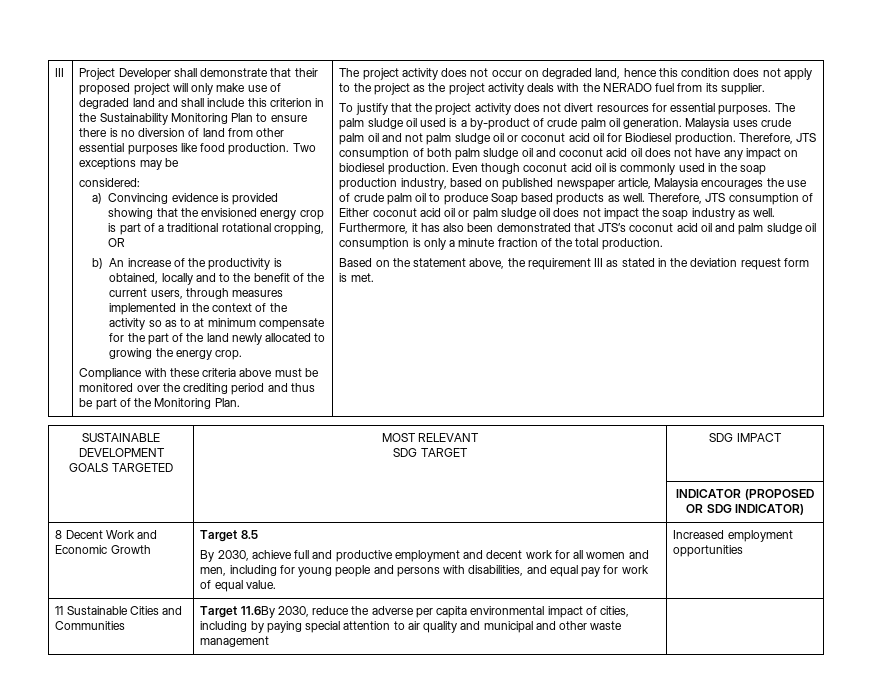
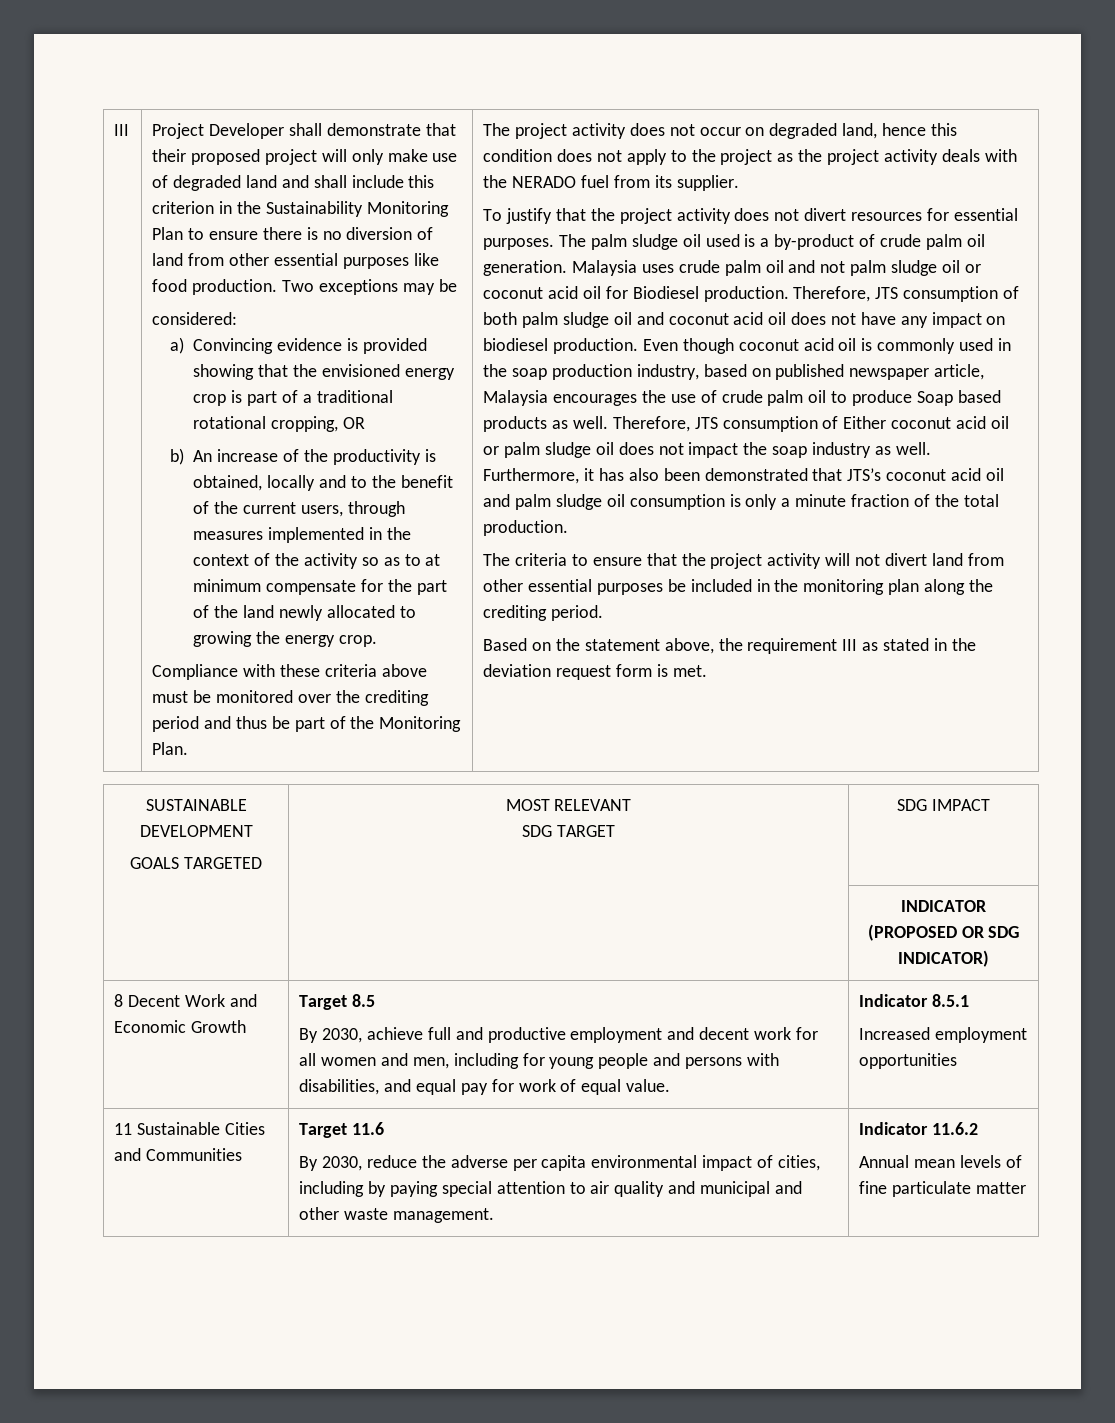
+ The criteria to ensure that the project activity will not divert land from other essential purposes be included in the monitoring plan along the crediting period.
+ Indicator 8.5.1
- Target 11.6By 2030, reduce the adverse per capita environmental impact of cities, including by paying special attention to air quality and municipal and other waste management
+ Target 11.6
+ By 2030, reduce the adverse per capita environmental impact of cities, including by paying special attention to air quality and municipal and other waste management. | Indicator 11.6.2
+ Annual mean levels of fine particulate matter

